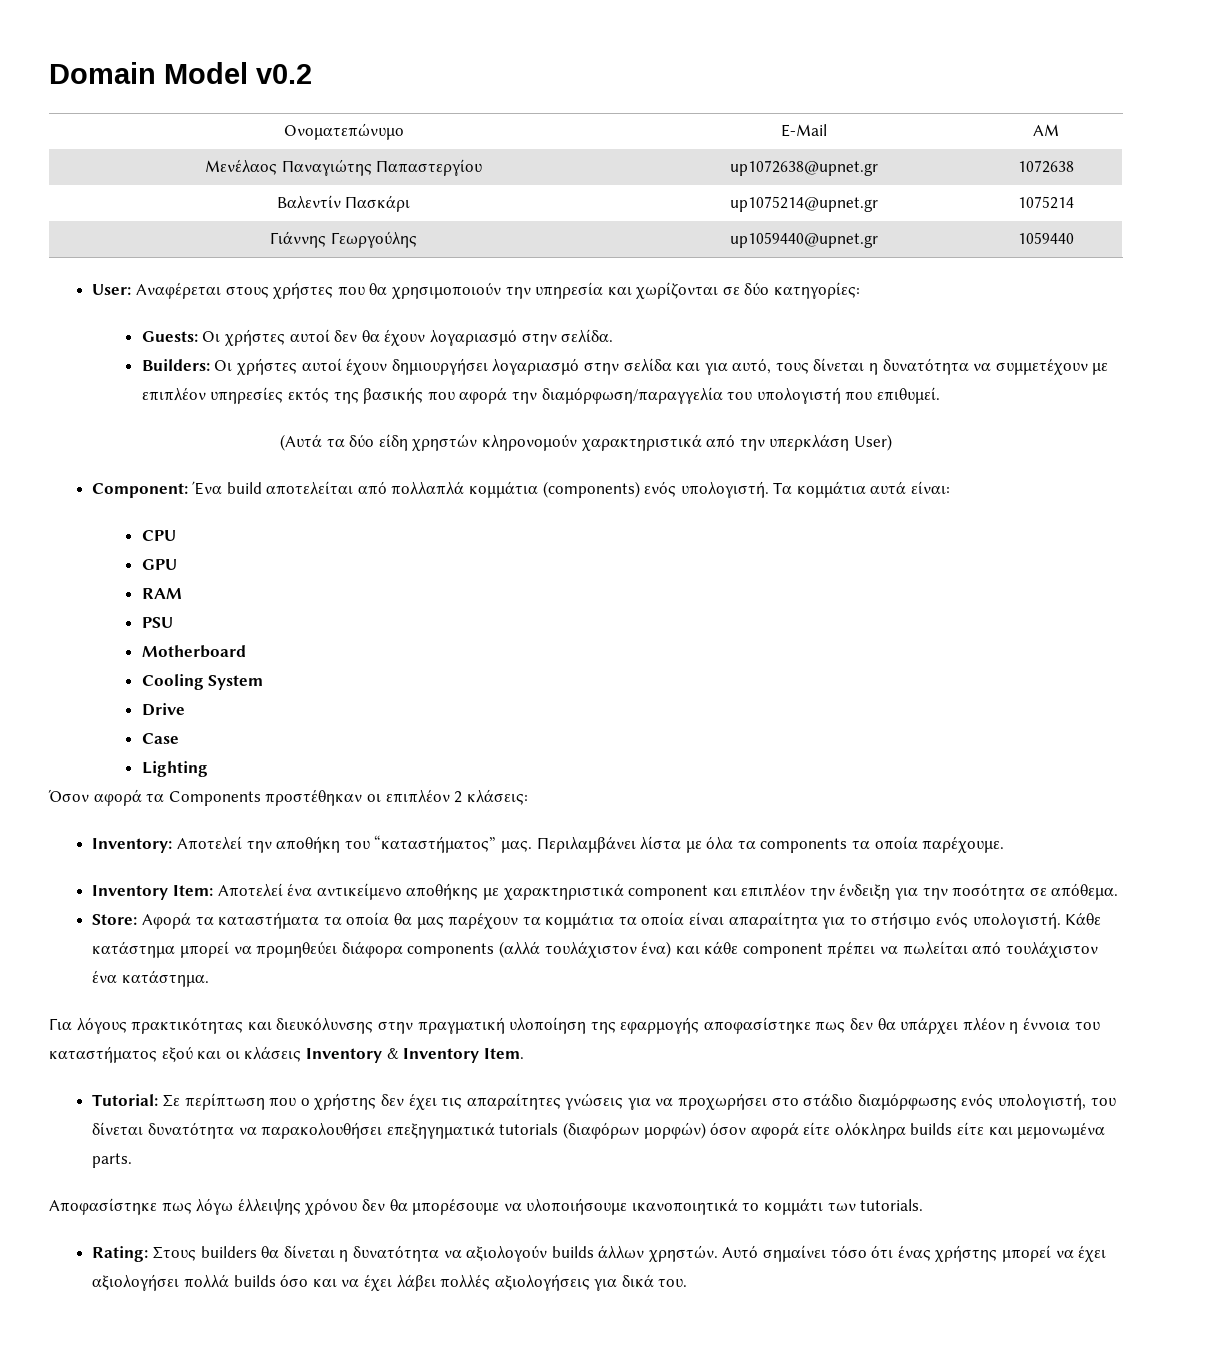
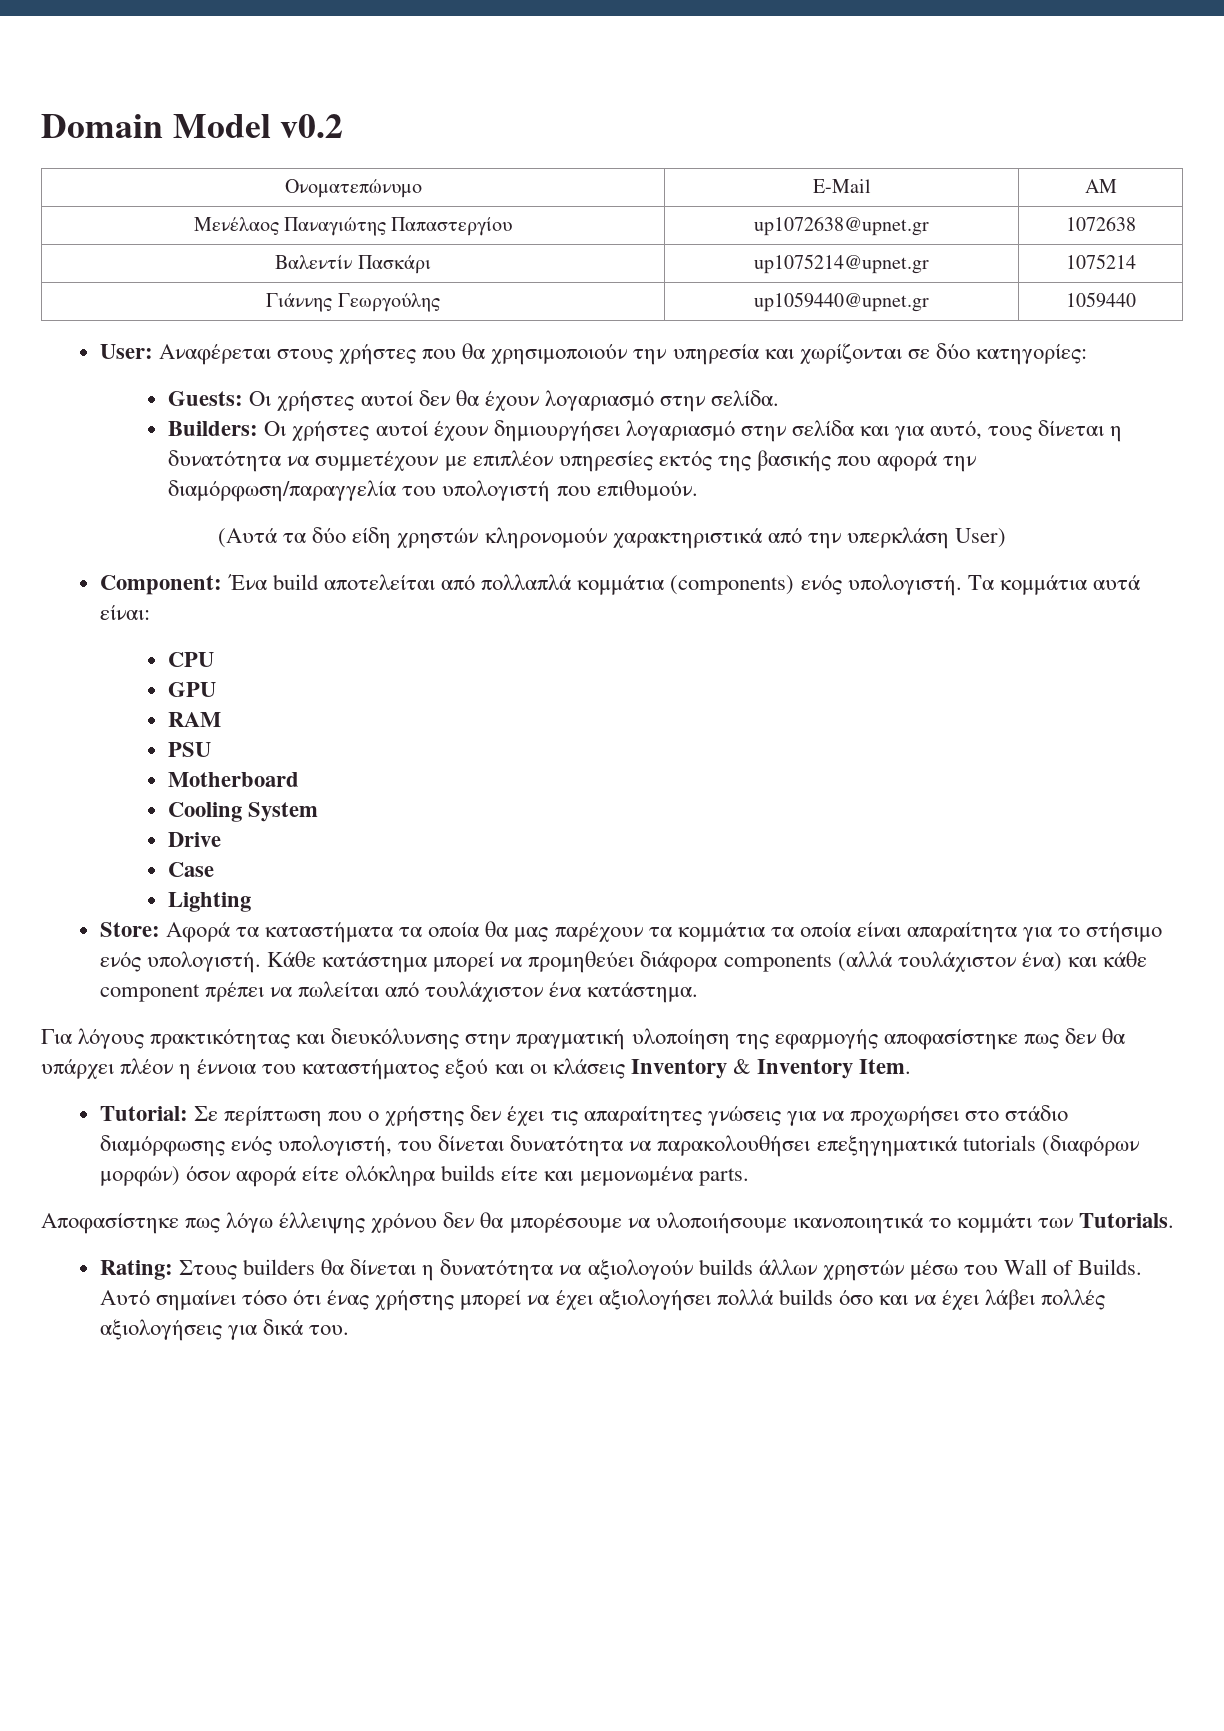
- Builders: Οι χρήστες αυτοί έχουν δημιουργήσει λογαριασμό στην σελίδα και για αυτό, τους δίνεται η δυνατότητα να συμμετέχουν με επιπλέον υπηρεσίες εκτός της βασικής που αφορά την διαμόρφωση/παραγγελία του υπολογιστή που επιθυμεί.
+ Builders: Οι χρήστες αυτοί έχουν δημιουργήσει λογαριασμό στην σελίδα και για αυτό, τους δίνεται η δυνατότητα να συμμετέχουν με επιπλέον υπηρεσίες εκτός της βασικής που αφορά την διαμόρφωση/παραγγελία του υπολογιστή που επιθυμούν.
- Όσον αφορά τα Components προστέθηκαν οι επιπλέον 2 κλάσεις:
- Inventory: Αποτελεί την αποθήκη του “καταστήματος” μας. Περιλαμβάνει λίστα με όλα τα components τα οποία παρέχουμε.
- Inventory Item: Αποτελεί ένα αντικείμενο αποθήκης με χαρακτηριστικά component και επιπλέον την ένδειξη για την ποσότητα σε απόθεμα.
- Αποφασίστηκε πως λόγω έλλειψης χρόνου δεν θα μπορέσουμε να υλοποιήσουμε ικανοποιητικά το κομμάτι των tutorials.
+ Αποφασίστηκε πως λόγω έλλειψης χρόνου δεν θα μπορέσουμε να υλοποιήσουμε ικανοποιητικά το κομμάτι των Tutorials.
- Rating: Στους builders θα δίνεται η δυνατότητα να αξιολογούν builds άλλων χρηστών.
+ Rating: Στους builders θα δίνεται η δυνατότητα να αξιολογούν builds άλλων χρηστών μέσω του Wall of Builds.

